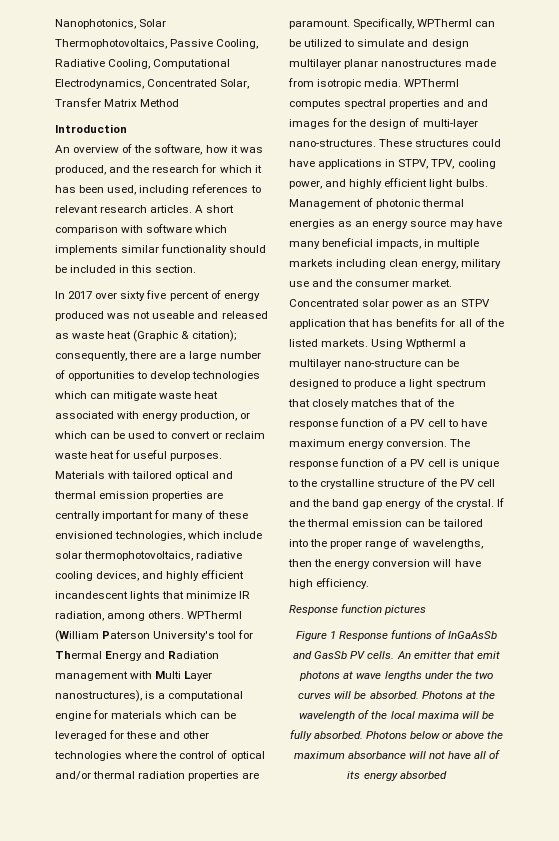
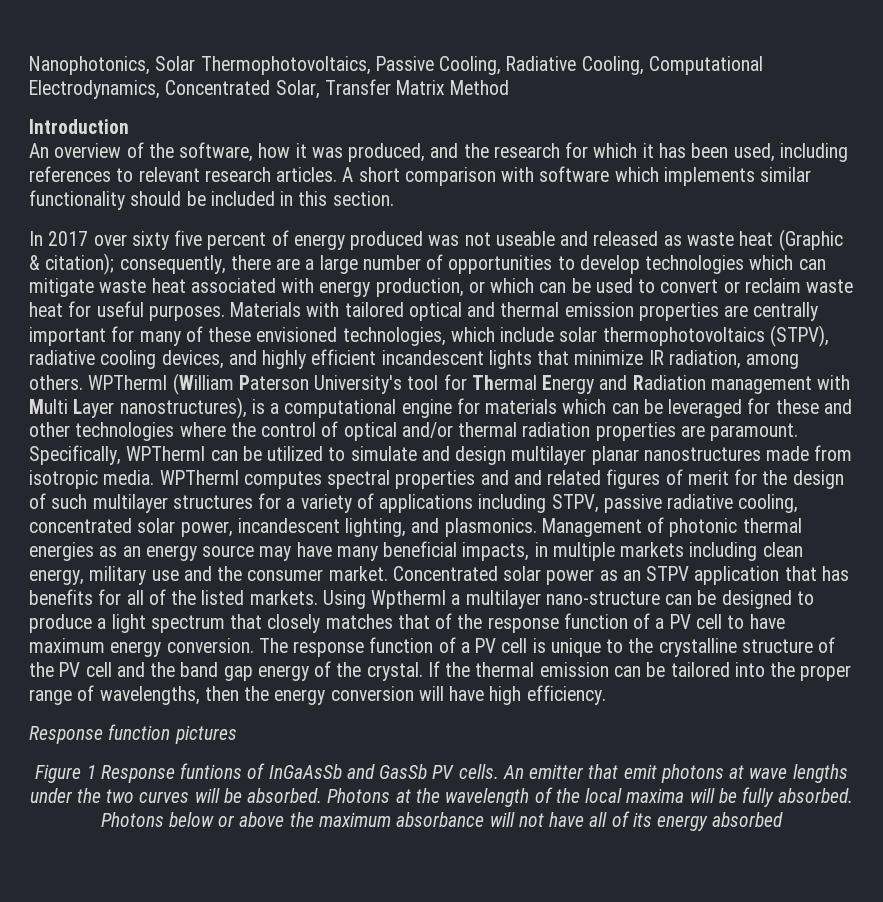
- Materials with tailored optical and thermal emission properties are centrally important for many of these envisioned technologies, which include solar thermophotovoltaics, radiative cooling devices, and highly efficient incandescent lights that minimize IR radiation, among others.
+ Materials with tailored optical and thermal emission properties are centrally important for many of these envisioned technologies, which include solar thermophotovoltaics (STPV), radiative cooling devices, and highly efficient incandescent lights that minimize IR radiation, among others.
- WPTherml computes spectral properties and and images for the design of multi-layer nano-structures. These structures could have applications in STPV, TPV, cooling power, and highly efficient light bulbs.
+ WPTherml computes spectral properties and and related figures of merit for the design of such multilayer structures for a variety of applications including STPV, passive radiative cooling, concentrated solar power, incandescent lighting, and plasmonics.

